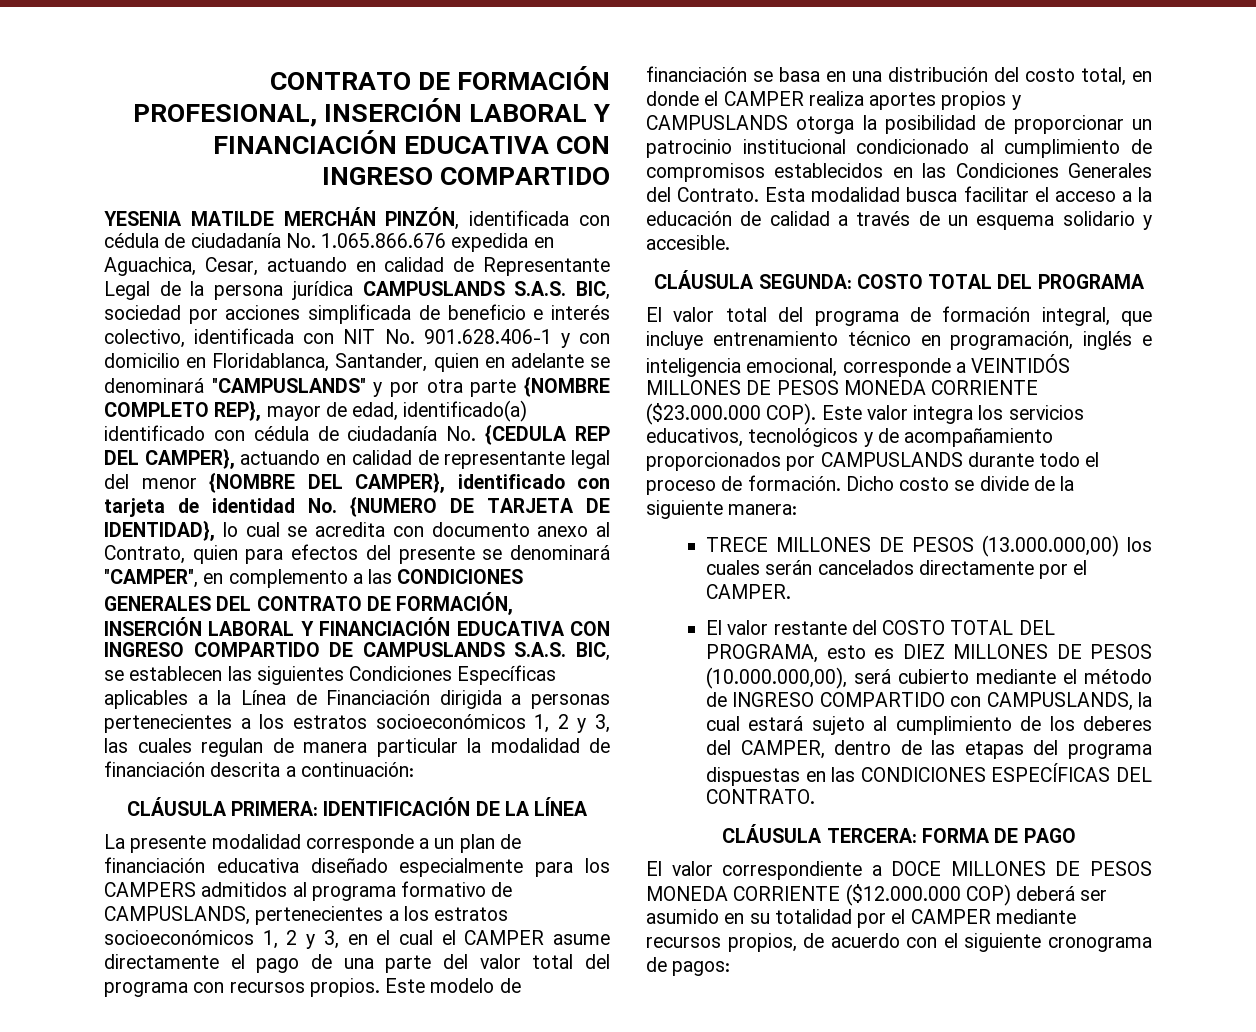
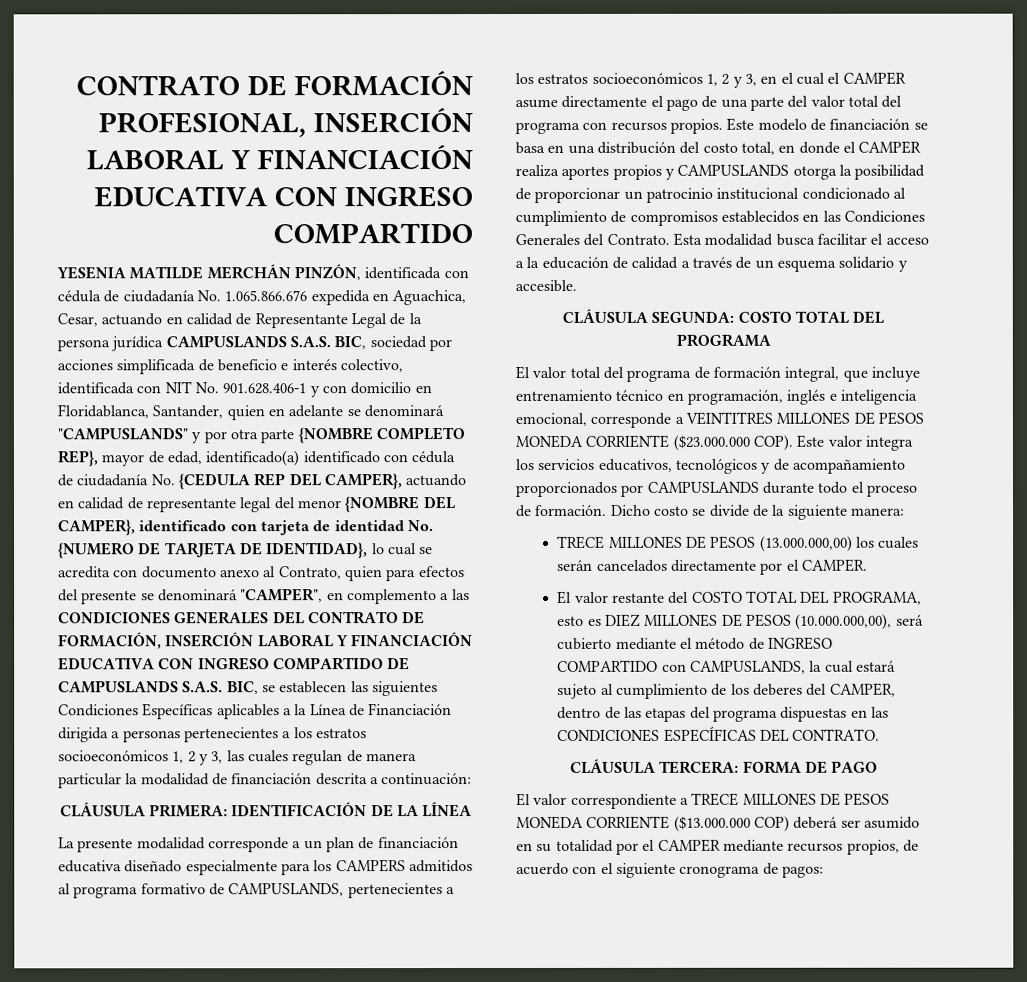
- El valor total del programa de formación integral, que incluye entrenamiento técnico en programación, inglés e inteligencia emocional, corresponde a VEINTIDÓS MILLONES DE PESOS MONEDA CORRIENTE ($23.000.000 COP).
+ El valor total del programa de formación integral, que incluye entrenamiento técnico en programación, inglés e inteligencia emocional, corresponde a VEINTITRES MILLONES DE PESOS MONEDA CORRIENTE ($23.000.000 COP).
- El valor correspondiente a DOCE MILLONES DE PESOS MONEDA CORRIENTE ($12.000.000 COP) deberá ser asumido en su totalidad por el CAMPER mediante recursos propios, de acuerdo con el siguiente cronograma de pagos:
+ El valor correspondiente a TRECE MILLONES DE PESOS MONEDA CORRIENTE ($13.000.000 COP) deberá ser asumido en su totalidad por el CAMPER mediante recursos propios, de acuerdo con el siguiente cronograma de pagos:

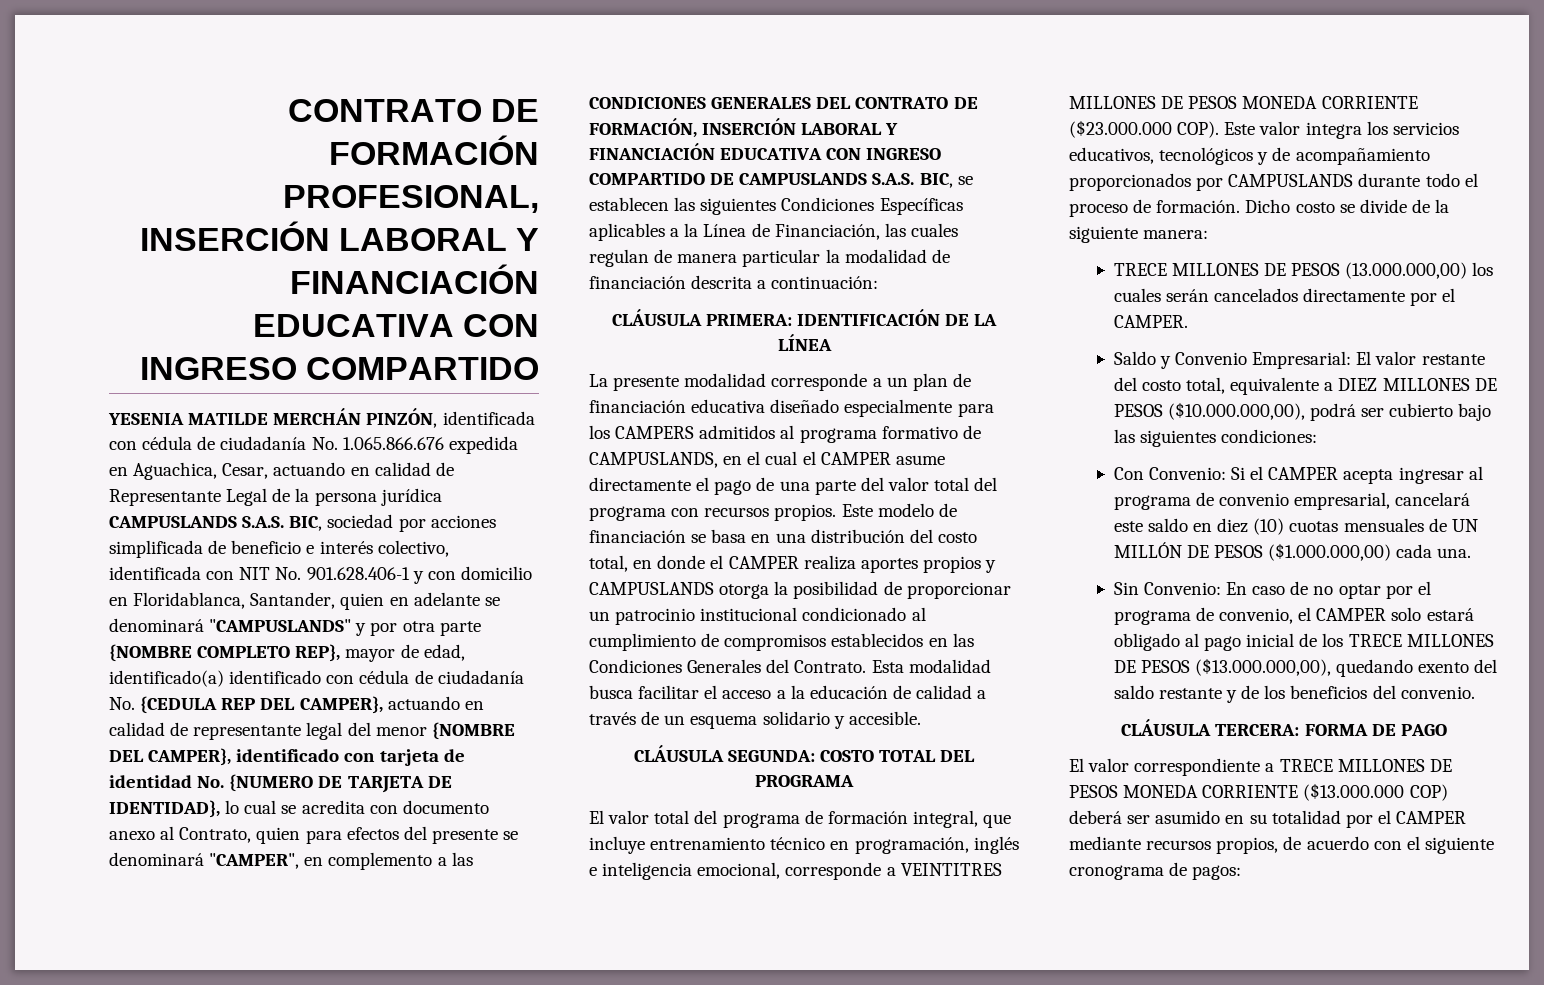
- YESENIA MATILDE MERCHÁN PINZÓN, identificada con cédula de ciudadanía No. 1.065.866.676 expedida en Aguachica, Cesar, actuando en calidad de Representante Legal de la persona jurídica CAMPUSLANDS S.A.S. BIC, sociedad por acciones simplificada de beneficio e interés colectivo, identificada con NIT No. 901.628.406-1 y con domicilio en Floridablanca, Santander, quien en adelante se denominará "CAMPUSLANDS" y por otra parte {NOMBRE COMPLETO REP}, mayor de edad, identificado(a) identificado con cédula de ciudadanía No. {CEDULA REP DEL CAMPER}, actuando en calidad de representante legal del menor {NOMBRE DEL CAMPER}, identificado con tarjeta de identidad No. {NUMERO DE TARJETA DE IDENTIDAD}, lo cual se acredita con documento anexo al Contrato, quien para efectos del presente se denominará "CAMPER", en complemento a las CONDICIONES GENERALES DEL CONTRATO DE FORMACIÓN, INSERCIÓN LABORAL Y FINANCIACIÓN EDUCATIVA CON INGRESO COMPARTIDO DE CAMPUSLANDS S.A.S. BIC, se establecen las siguientes Condiciones Específicas aplicables a la Línea de Financiación dirigida a personas pertenecientes a los estratos socioeconómicos 1, 2 y 3, las cuales regulan de manera particular la modalidad de financiación descrita a continuación:
+ YESENIA MATILDE MERCHÁN PINZÓN, identificada con cédula de ciudadanía No. 1.065.866.676 expedida en Aguachica, Cesar, actuando en calidad de Representante Legal de la persona jurídica CAMPUSLANDS S.A.S. BIC, sociedad por acciones simplificada de beneficio e interés colectivo, identificada con NIT No. 901.628.406-1 y con domicilio en Floridablanca, Santander, quien en adelante se denominará "CAMPUSLANDS" y por otra parte {NOMBRE COMPLETO REP}, mayor de edad, identificado(a) identificado con cédula de ciudadanía No. {CEDULA REP DEL CAMPER}, actuando en calidad de representante legal del menor {NOMBRE DEL CAMPER}, identificado con tarjeta de identidad No. {NUMERO DE TARJETA DE IDENTIDAD}, lo cual se acredita con documento anexo al Contrato, quien para efectos del presente se denominará "CAMPER", en complemento a las CONDICIONES GENERALES DEL CONTRATO DE FORMACIÓN, INSERCIÓN LABORAL Y FINANCIACIÓN EDUCATIVA CON INGRESO COMPARTIDO DE CAMPUSLANDS S.A.S. BIC, se establecen las siguientes Condiciones Específicas aplicables a la Línea de Financiación, las cuales regulan de manera particular la modalidad de financiación descrita a continuación:
- La presente modalidad corresponde a un plan de financiación educativa diseñado especialmente para los CAMPERS admitidos al programa formativo de CAMPUSLANDS, pertenecientes a los estratos socioeconómicos 1, 2 y 3, en el cual el CAMPER asume directamente el pago de una parte del valor total del programa con recursos propios.
+ La presente modalidad corresponde a un plan de financiación educativa diseñado especialmente para los CAMPERS admitidos al programa formativo de CAMPUSLANDS, en el cual el CAMPER asume directamente el pago de una parte del valor total del programa con recursos propios.
- El valor restante del COSTO TOTAL DEL PROGRAMA, esto es DIEZ MILLONES DE PESOS (10.000.000,00), será cubierto mediante el método de INGRESO COMPARTIDO con CAMPUSLANDS, la cual estará sujeto al cumplimiento de los deberes del CAMPER, dentro de las etapas del programa dispuestas en las CONDICIONES ESPECÍFICAS DEL CONTRATO.
+ Saldo y Convenio Empresarial: El valor restante del costo total, equivalente a DIEZ MILLONES DE PESOS ($10.000.000,00), podrá ser cubierto bajo las siguientes condiciones:
+ Con Convenio: Si el CAMPER acepta ingresar al programa de convenio empresarial, cancelará este saldo en diez (10) cuotas mensuales de UN MILLÓN DE PESOS ($1.000.000,00) cada una.
+ Sin Convenio: En caso de no optar por el programa de convenio, el CAMPER solo estará obligado al pago inicial de los TRECE MILLONES DE PESOS ($13.000.000,00), quedando exento del saldo restante y de los beneficios del convenio.

